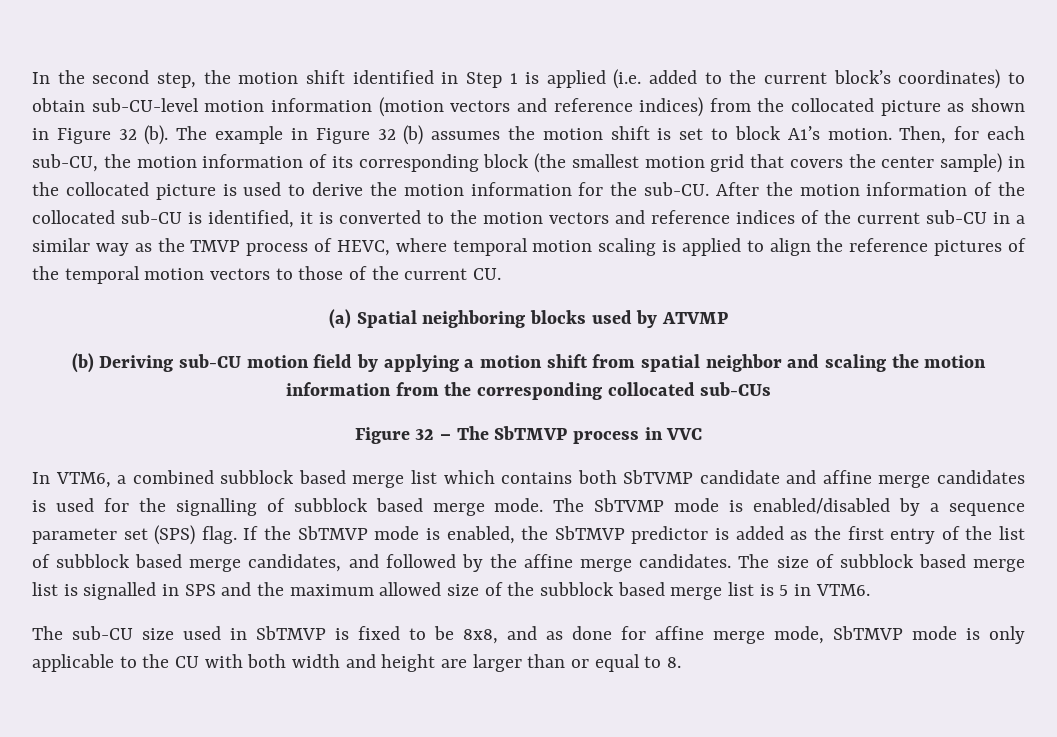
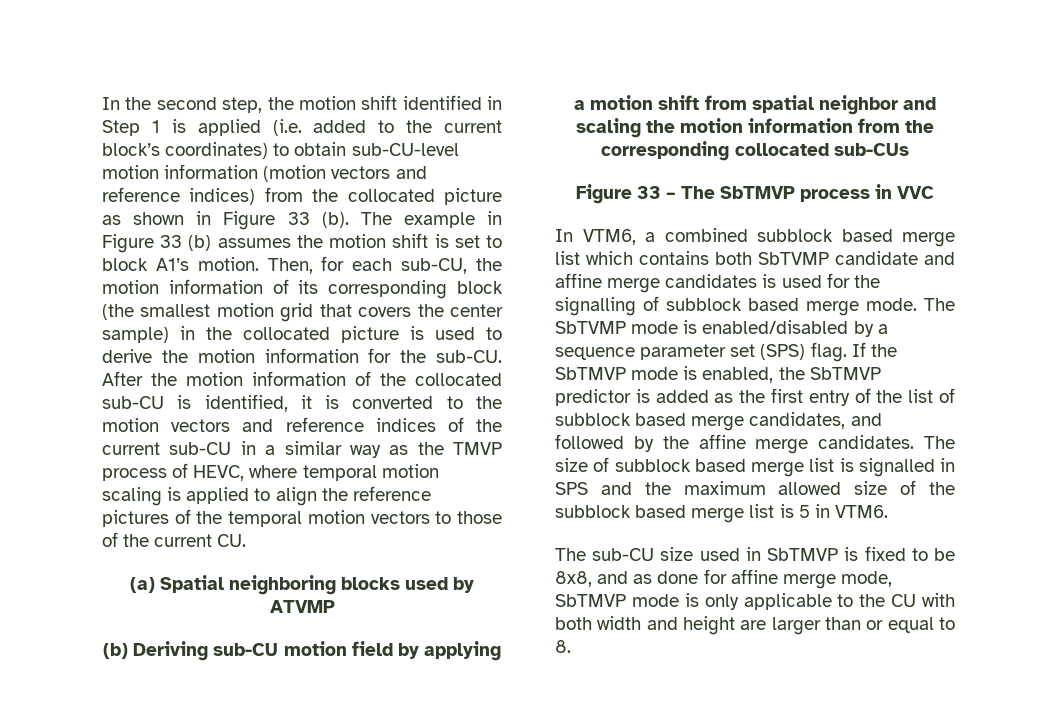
- In the second step, the motion shift identified in Step 1 is applied (i.e. added to the current block’s coordinates) to obtain sub-CU-level motion information (motion vectors and reference indices) from the collocated picture as shown in Figure 32 (b).
+ In the second step, the motion shift identified in Step 1 is applied (i.e. added to the current block’s coordinates) to obtain sub-CU-level motion information (motion vectors and reference indices) from the collocated picture as shown in Figure 33 (b).
- The example in Figure 32 (b) assumes the motion shift is set to block A1’s motion.
+ The example in Figure 33 (b) assumes the motion shift is set to block A1’s motion.
- Figure 32 – The SbTMVP process in VVC
+ Figure 33 – The SbTMVP process in VVC

